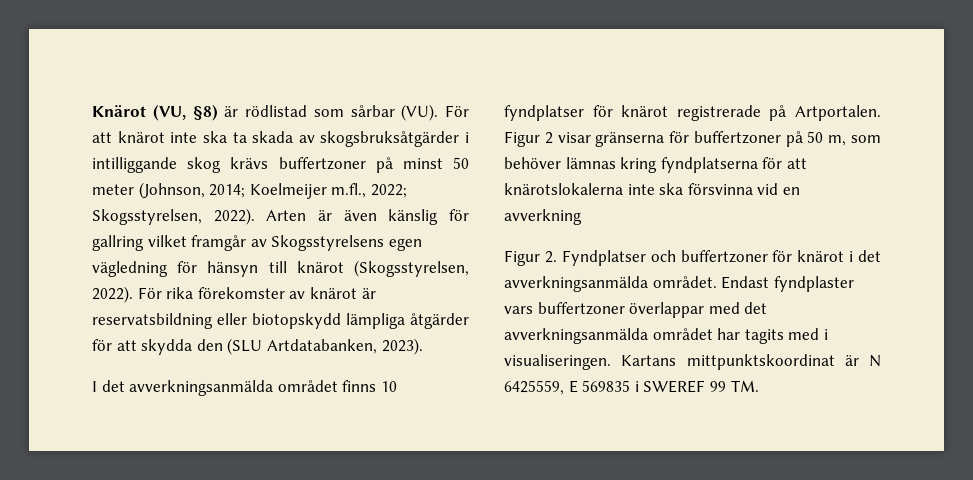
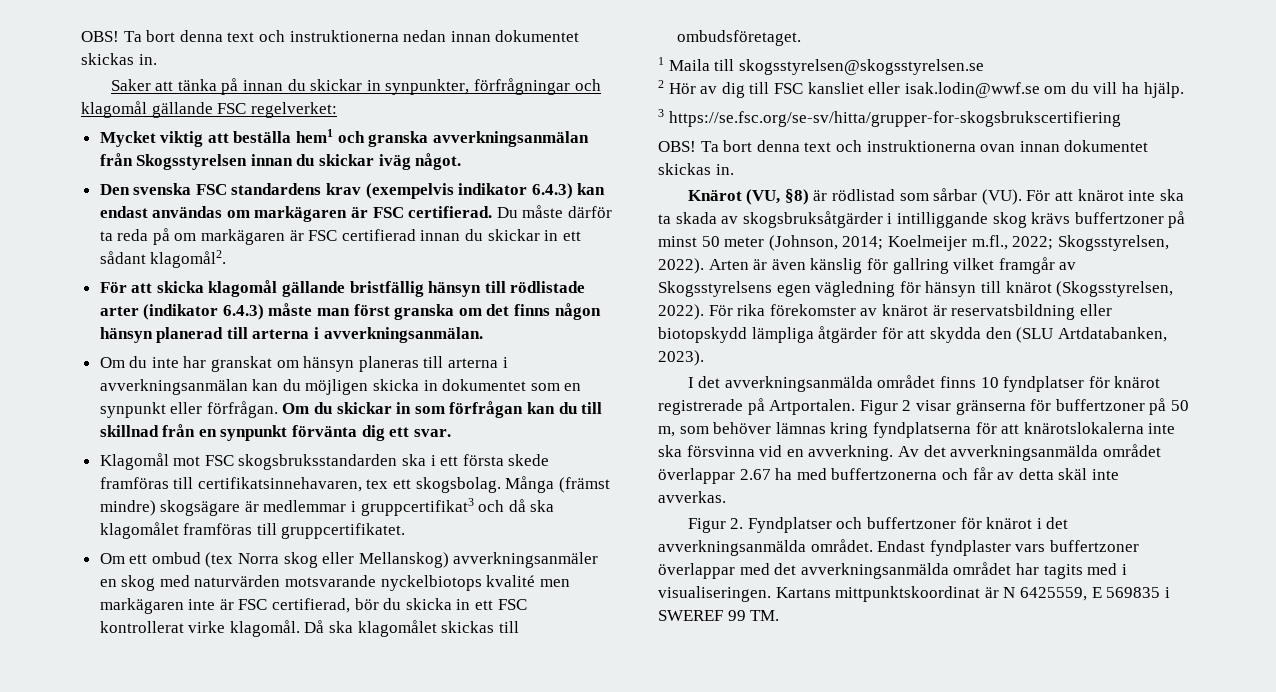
+ OBS! Ta bort denna text och instruktionerna nedan innan dokumentet skickas in.
+ Saker att tänka på innan du skickar in synpunkter, förfrågningar och klagomål gällande FSC regelverket:
+ Mycket viktig att beställa hem1 och granska avverkningsanmälan från Skogsstyrelsen innan du skickar iväg något.
+ Den svenska FSC standardens krav (exempelvis indikator 6.4.3) kan endast användas om markägaren är FSC certifierad. Du måste därför ta reda på om markägaren är FSC certifierad innan du skickar in ett sådant klagomål2.
+ För att skicka klagomål gällande bristfällig hänsyn till rödlistade arter (indikator 6.4.3) måste man först granska om det finns någon hänsyn planerad till arterna i avverkningsanmälan.
+ Om du inte har granskat om hänsyn planeras till arterna i avverkningsanmälan kan du möjligen skicka in dokumentet som en synpunkt eller förfrågan. Om du skickar in som förfrågan kan du till skillnad från en synpunkt förvänta dig ett svar.
+ Klagomål mot FSC skogsbruksstandarden ska i ett första skede framföras till certifikatsinnehavaren, tex ett skogsbolag. Många (främst mindre) skogsägare är medlemmar i gruppcertifikat3 och då ska klagomålet framföras till gruppcertifikatet.
+ Om ett ombud (tex Norra skog eller Mellanskog) avverkningsanmäler en skog med naturvärden motsvarande nyckelbiotops kvalité men markägaren inte är FSC certifierad, bör du skicka in ett FSC kontrollerat virke klagomål. Då ska klagomålet skickas till ombudsföretaget.
+ 1 Maila till skogsstyrelsen@skogsstyrelsen.se
+ 2 Hör av dig till FSC kansliet eller isak.lodin@wwf.se om du vill ha hjälp.
+ 3 https://se.fsc.org/se-sv/hitta/grupper-for-skogsbrukscertifiering
+ OBS! Ta bort denna text och instruktionerna ovan innan dokumentet skickas in.
- Figur 2 visar gränserna för buffertzoner på 50 m, som behöver lämnas kring fyndplatserna för att knärotslokalerna inte ska försvinna vid en avverkning
+ Figur 2 visar gränserna för buffertzoner på 50 m, som behöver lämnas kring fyndplatserna för att knärotslokalerna inte ska försvinna vid en avverkning. Av det avverkningsanmälda området överlappar 2.67 ha med buffertzonerna och får av detta skäl inte avverkas.

